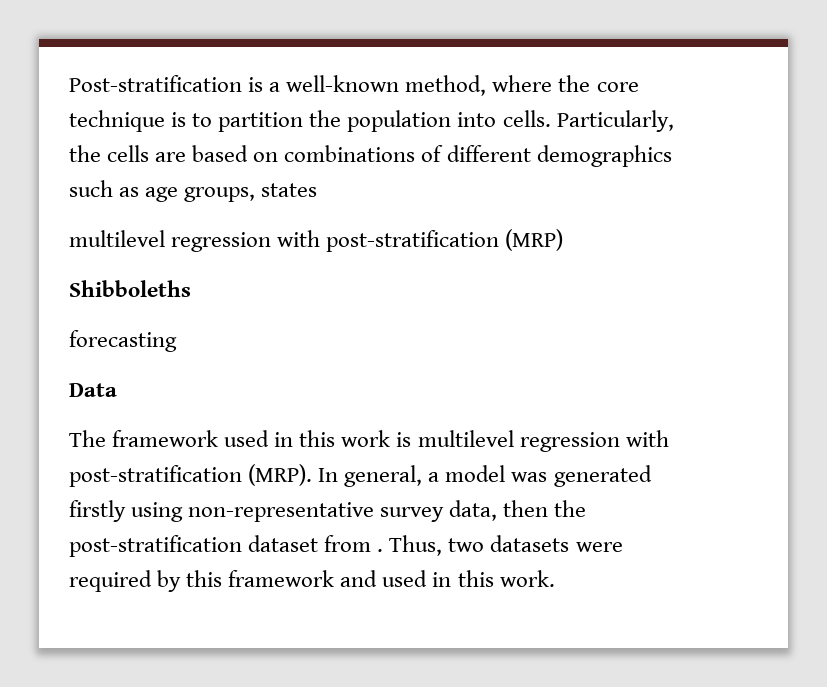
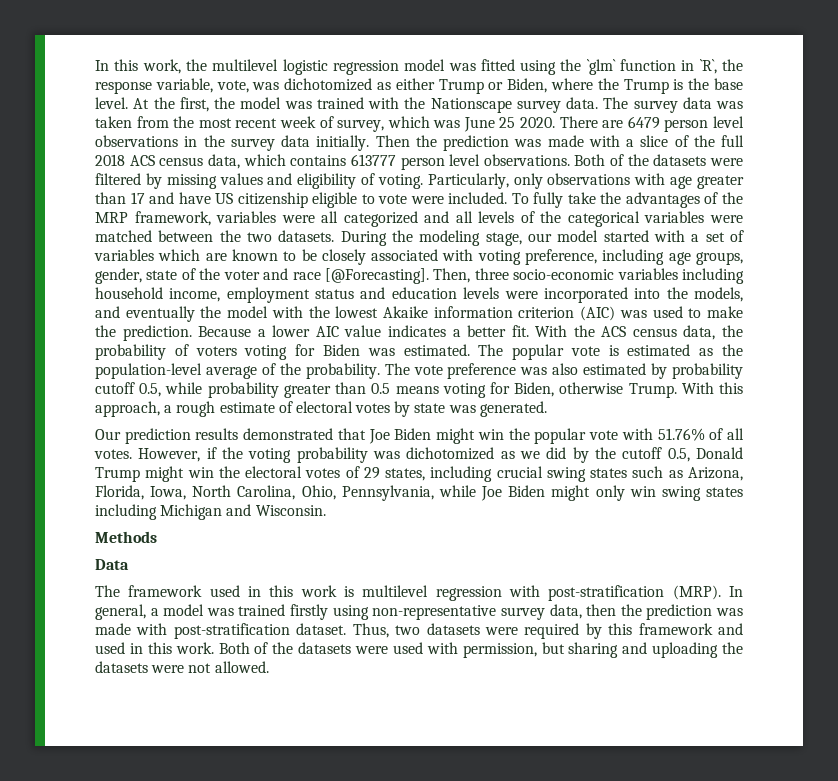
- Post-stratification is a well-known method, where the core technique is to partition the population into cells. Particularly, the cells are based on combinations of different demographics such as age groups, states
- multilevel regression with post-stratification (MRP)
- Shibboleths
- forecasting
+ In this work, the multilevel logistic regression model was fitted using the `glm` function in `R`, the response variable, vote, was dichotomized as either Trump or Biden, where the Trump is the base level. At the first, the model was trained with the Nationscape survey data. The survey data was taken from the most recent week of survey, which was June 25 2020. There are 6479 person level observations in the survey data initially. Then the prediction was made with a slice of the full 2018 ACS census data, which contains 613777 person level observations. Both of the datasets were filtered by missing values and eligibility of voting. Particularly, only observations with age greater than 17 and have US citizenship eligible to vote were included. To fully take the advantages of the MRP framework, variables were all categorized and all levels of the categorical variables were matched between the two datasets. During the modeling stage, our model started with a set of variables which are known to be closely associated with voting preference, including age groups, gender, state of the voter and race [@Forecasting]. Then, three socio-economic variables including household income, employment status and education levels were incorporated into the models, and eventually the model with the lowest Akaike information criterion (AIC) was used to make the prediction. Because a lower AIC value indicates a better fit. With the ACS census data, the probability of voters voting for Biden was estimated. The popular vote is estimated as the population-level average of the probability. The vote preference was also estimated by probability cutoff 0.5, while probability greater than 0.5 means voting for Biden, otherwise Trump. With this approach, a rough estimate of electoral votes by state was generated.
+ Our prediction results demonstrated that Joe Biden might win the popular vote with 51.76% of all votes. However, if the voting probability was dichotomized as we did by the cutoff 0.5, Donald Trump might win the electoral votes of 29 states, including crucial swing states such as Arizona, Florida, Iowa, North Carolina, Ohio, Pennsylvania, while Joe Biden might only win swing states including Michigan and Wisconsin.
+ Methods
- In general, a model was generated firstly using non-representative survey data, then the post-stratification dataset from .
+ In general, a model was trained firstly using non-representative survey data, then the prediction was made with post-stratification dataset.
+ Both of the datasets were used with permission, but sharing and uploading the datasets were not allowed.

